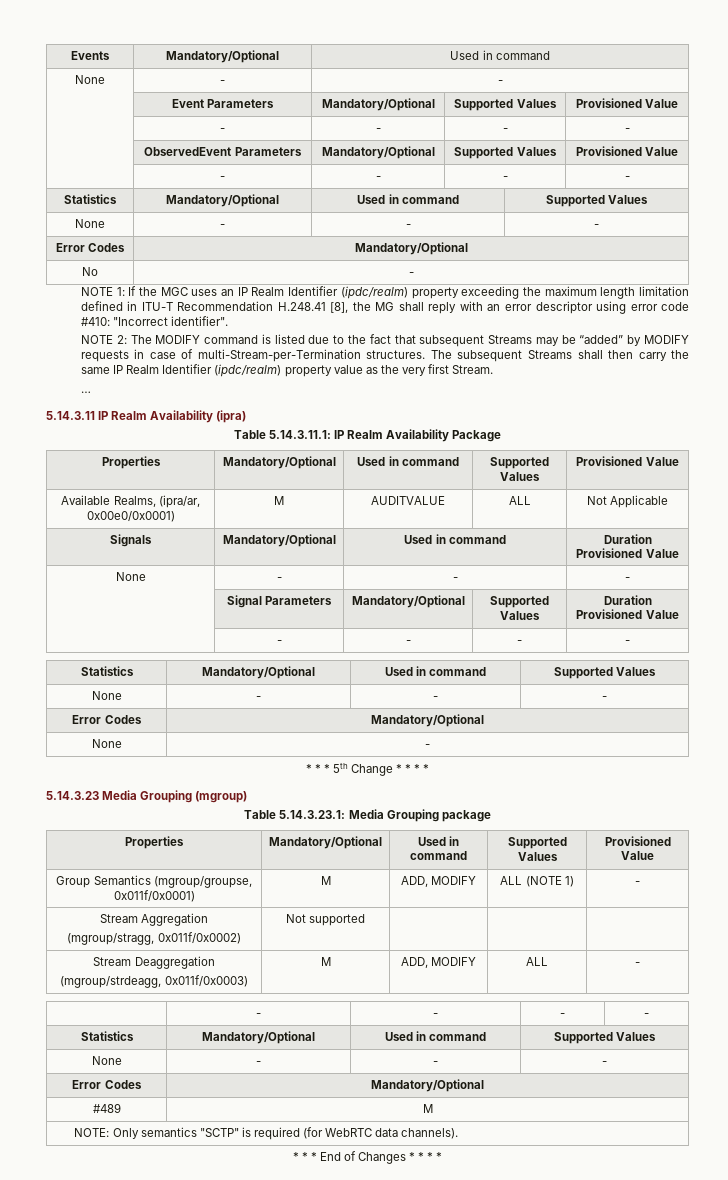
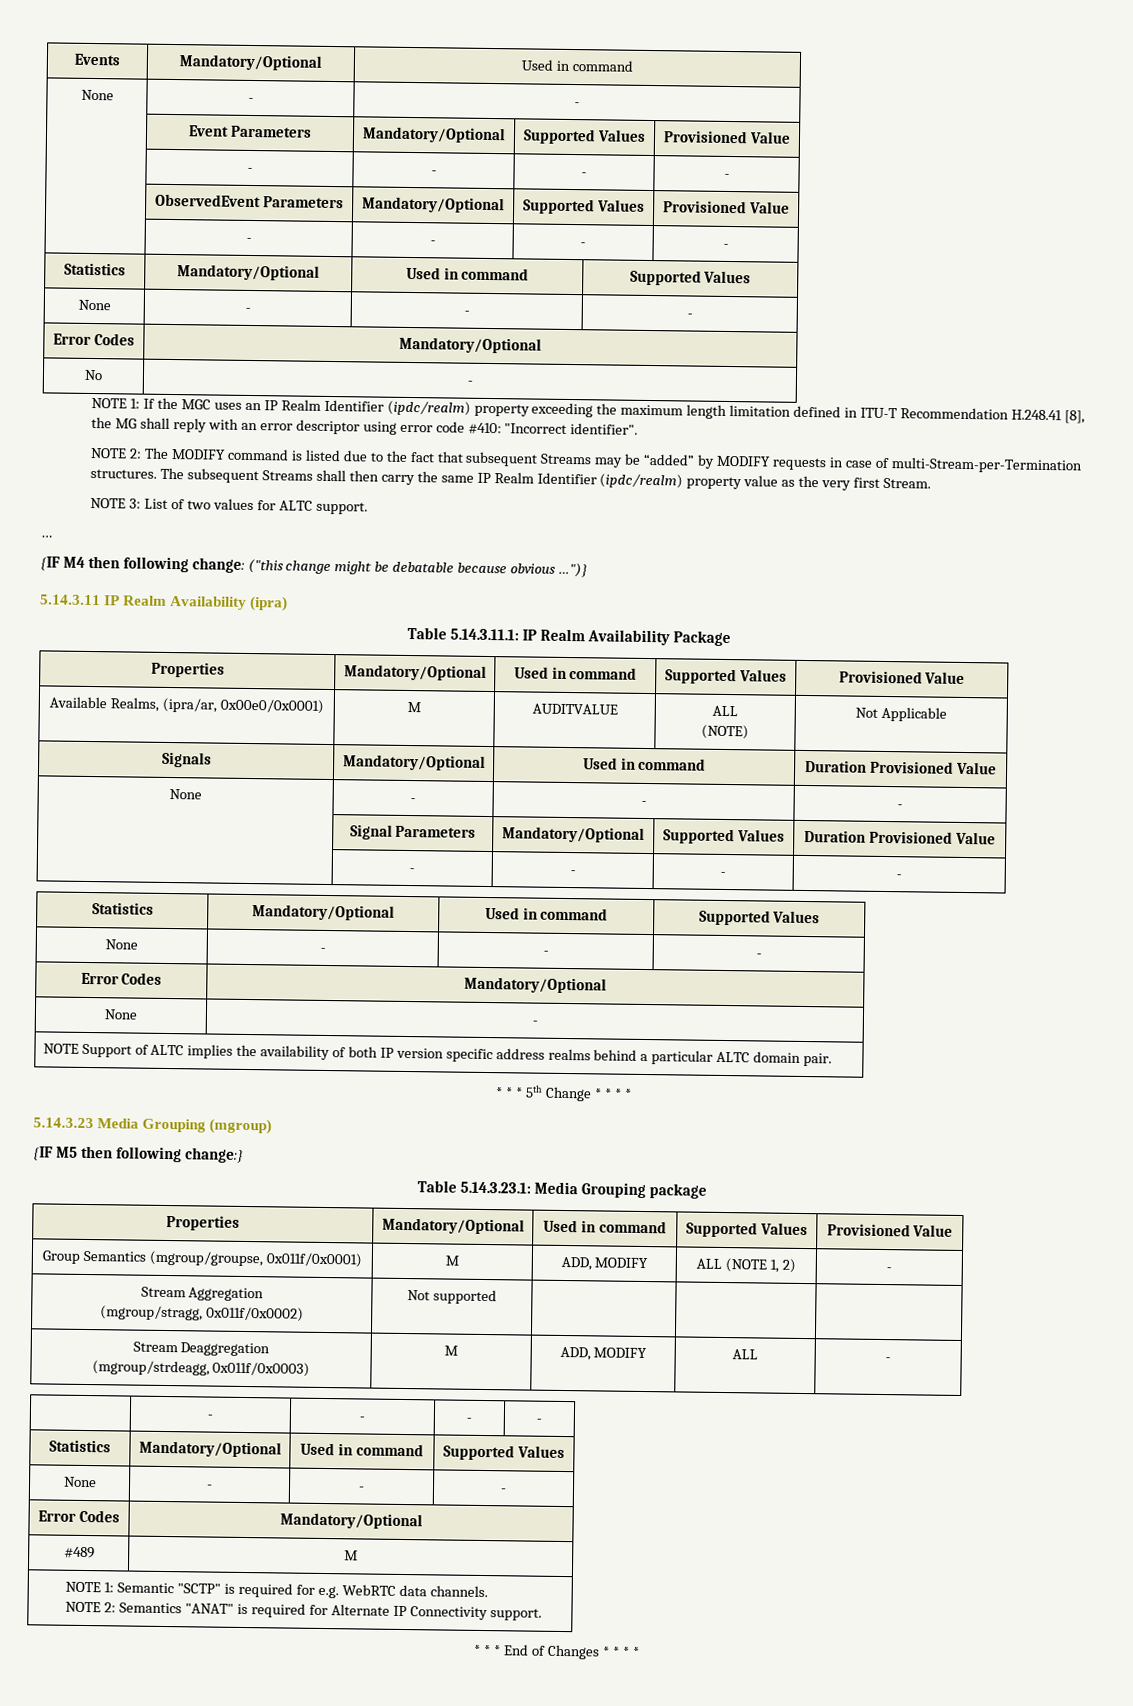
+ NOTE 3: List of two values for ALTC support.
  …
+ {IF M4 then following change: ("this change might be debatable because obvious …")}
- Available Realms, (ipra/ar, 0x00e0/0x0001) | M | AUDITVALUE | ALL | Not Applicable
+ Available Realms, (ipra/ar, 0x00e0/0x0001) | M | AUDITVALUE | ALL
+ (NOTE) | Not Applicable
+ NOTE Support of ALTC implies the availability of both IP version specific address realms behind a particular ALTC domain pair.
+ {IF M5 then following change:}
- Group Semantics (mgroup/groupse, 0x011f/0x0001) | M | ADD, MODIFY | ALL (NOTE 1) | -
+ Group Semantics (mgroup/groupse, 0x011f/0x0001) | M | ADD, MODIFY | ALL (NOTE 1, 2) | -
- NOTE: Only semantics "SCTP" is required (for WebRTC data channels).
+ NOTE 1: Semantic "SCTP" is required for e.g. WebRTC data channels.
+ NOTE 2: Semantics "ANAT" is required for Alternate IP Connectivity support.

